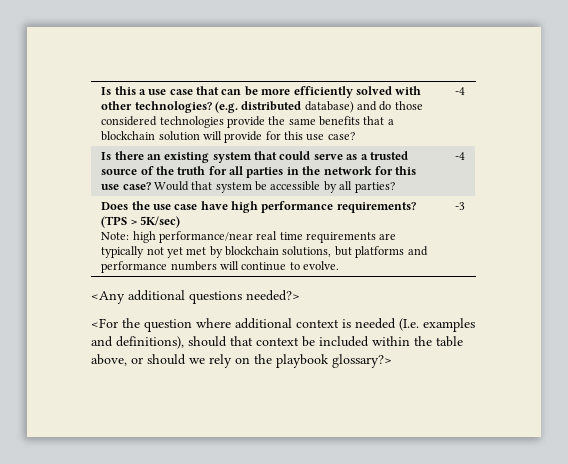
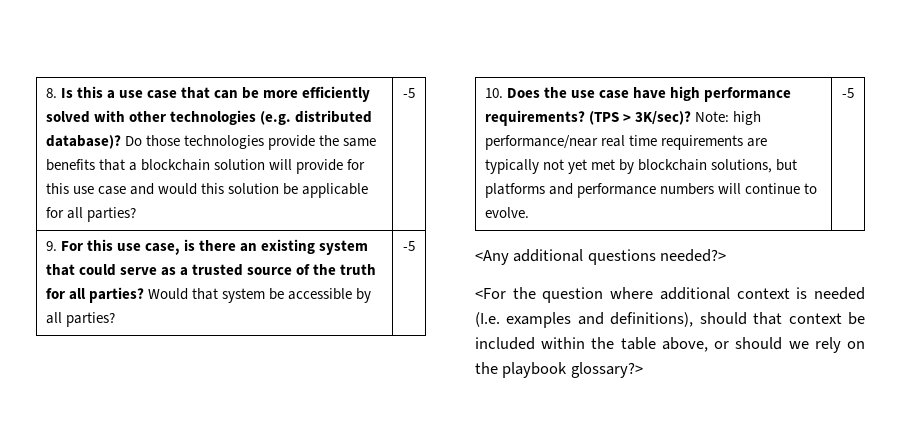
- Is this a use case that can be more efficiently solved with other technologies? (e.g. distributed database) and do those considered technologies provide the same benefits that a blockchain solution will provide for this use case? | -4
- Is there an existing system that could serve as a trusted source of the truth for all parties in the network for this use case? Would that system be accessible by all parties? | -4
- Does the use case have high performance requirements? (TPS > 5K/sec)
- Note: high performance/near real time requirements are typically not yet met by blockchain solutions, but platforms and performance numbers will continue to evolve. | -3
+ 8. Is this a use case that can be more efficiently solved with other technologies (e.g. distributed database)? Do those technologies provide the same benefits that a blockchain solution will provide for this use case and would this solution be applicable for all parties? | -5
+ 9. For this use case, is there an existing system that could serve as a trusted source of the truth for all parties? Would that system be accessible by all parties? | -5
+ 10. Does the use case have high performance requirements? (TPS > 3K/sec)? Note: high performance/near real time requirements are typically not yet met by blockchain solutions, but platforms and performance numbers will continue to evolve. | -5

